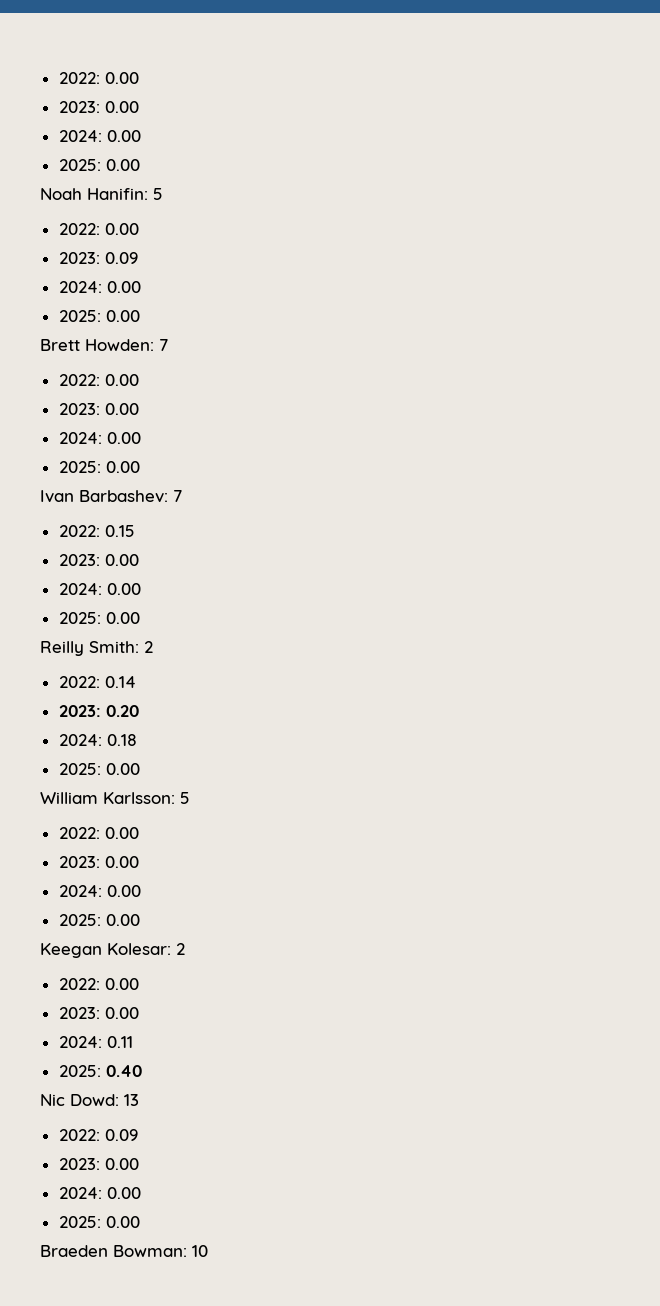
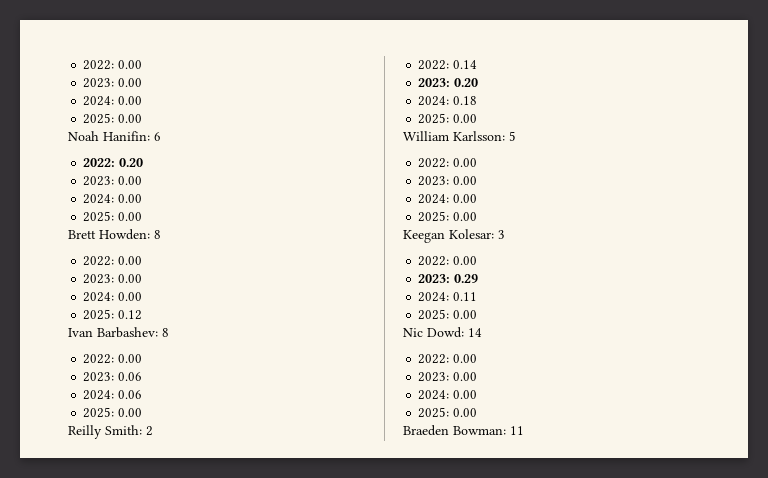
- Noah Hanifin: 5
- 2022: 0.00
- 2023: 0.09
+ Noah Hanifin: 6
+ 2022: 0.20
+ 2023: 0.00
- Brett Howden: 7
+ Brett Howden: 8
  2022: 0.00
  2023: 0.00
  2024: 0.00
- 2025: 0.00
+ 2025: 0.12
- Ivan Barbashev: 7
- 2022: 0.15
- 2023: 0.00
- 2024: 0.00
+ Ivan Barbashev: 8
+ 2022: 0.00
+ 2023: 0.06
+ 2024: 0.06
- Keegan Kolesar: 2
+ Keegan Kolesar: 3
  2022: 0.00
- 2023: 0.00
+ 2023: 0.29
  2024: 0.11
- 2025: 0.40
+ 2025: 0.00
- Nic Dowd: 13
- 2022: 0.09
+ Nic Dowd: 14
+ 2022: 0.00
- Braeden Bowman: 10
+ Braeden Bowman: 11

